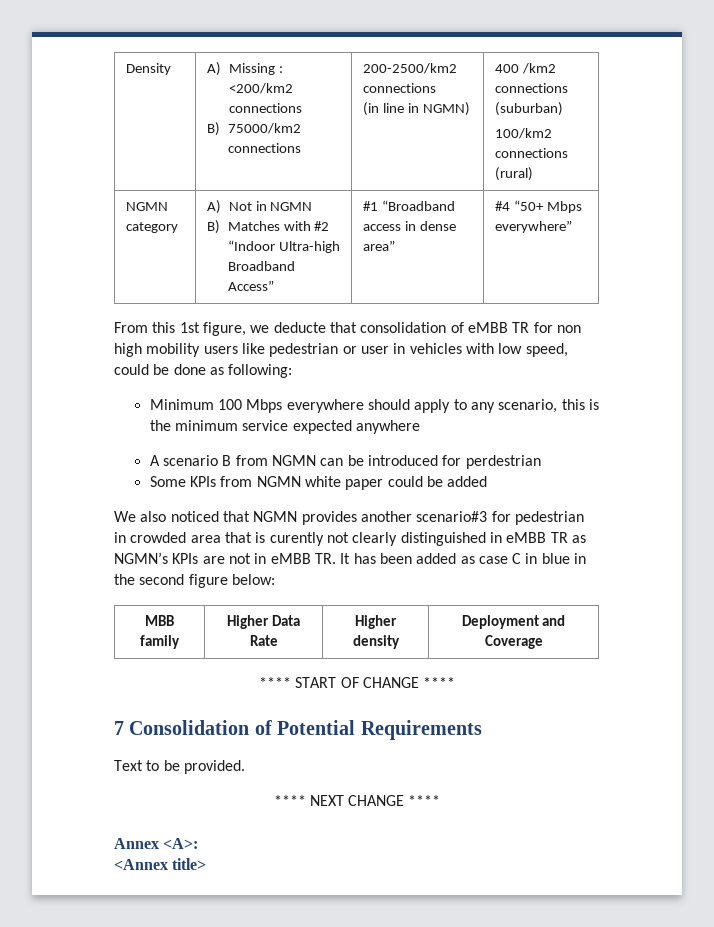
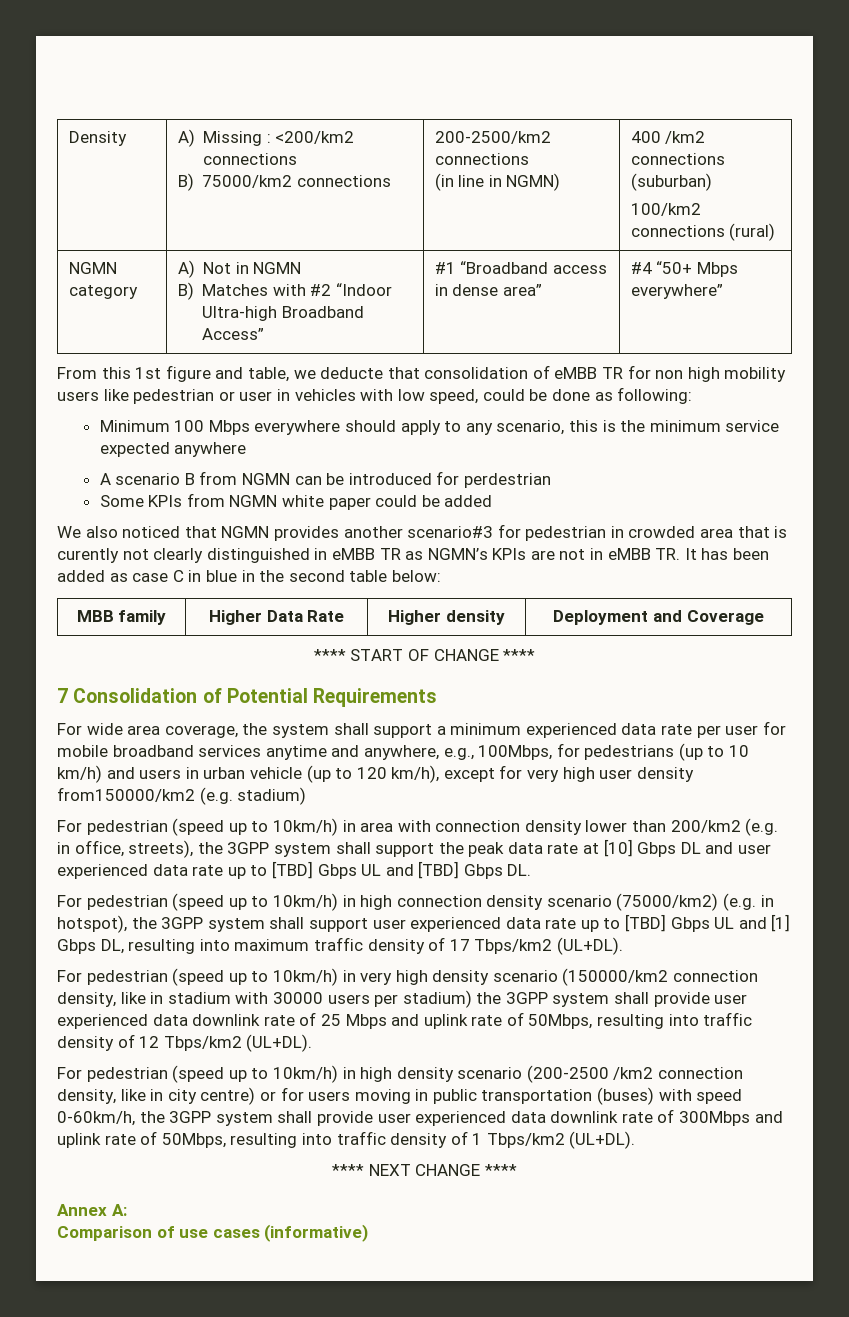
- From this 1st figure, we deducte that consolidation of eMBB TR for non high mobility users like pedestrian or user in vehicles with low speed, could be done as following:
+ From this 1st figure and table, we deducte that consolidation of eMBB TR for non high mobility users like pedestrian or user in vehicles with low speed, could be done as following:
- We also noticed that NGMN provides another scenario#3 for pedestrian in crowded area that is curently not clearly distinguished in eMBB TR as NGMN’s KPIs are not in eMBB TR. It has been added as case C in blue in the second figure below:
+ We also noticed that NGMN provides another scenario#3 for pedestrian in crowded area that is curently not clearly distinguished in eMBB TR as NGMN’s KPIs are not in eMBB TR. It has been added as case C in blue in the second table below:
- Text to be provided.
+ For wide area coverage, the system shall support a minimum experienced data rate per user for mobile broadband services anytime and anywhere, e.g., 100Mbps, for pedestrians (up to 10 km/h) and users in urban vehicle (up to 120 km/h), except for very high user density from150000/km2 (e.g. stadium)
+ For pedestrian (speed up to 10km/h) in area with connection density lower than 200/km2 (e.g. in office, streets), the 3GPP system shall support the peak data rate at [10] Gbps DL and user experienced data rate up to [TBD] Gbps UL and [TBD] Gbps DL.
+ For pedestrian (speed up to 10km/h) in high connection density scenario (75000/km2) (e.g. in hotspot), the 3GPP system shall support user experienced data rate up to [TBD] Gbps UL and [1] Gbps DL, resulting into maximum traffic density of 17 Tbps/km2 (UL+DL).
+ For pedestrian (speed up to 10km/h) in very high density scenario (150000/km2 connection density, like in stadium with 30000 users per stadium) the 3GPP system shall provide user experienced data downlink rate of 25 Mbps and uplink rate of 50Mbps, resulting into traffic density of 12 Tbps/km2 (UL+DL).
+ For pedestrian (speed up to 10km/h) in high density scenario (200-2500 /km2 connection density, like in city centre) or for users moving in public transportation (buses) with speed 0-60km/h, the 3GPP system shall provide user experienced data downlink rate of 300Mbps and uplink rate of 50Mbps, resulting into traffic density of 1 Tbps/km2 (UL+DL).
- Annex <A>:
- <Annex title>
+ Annex A:
+ Comparison of use cases (informative)

